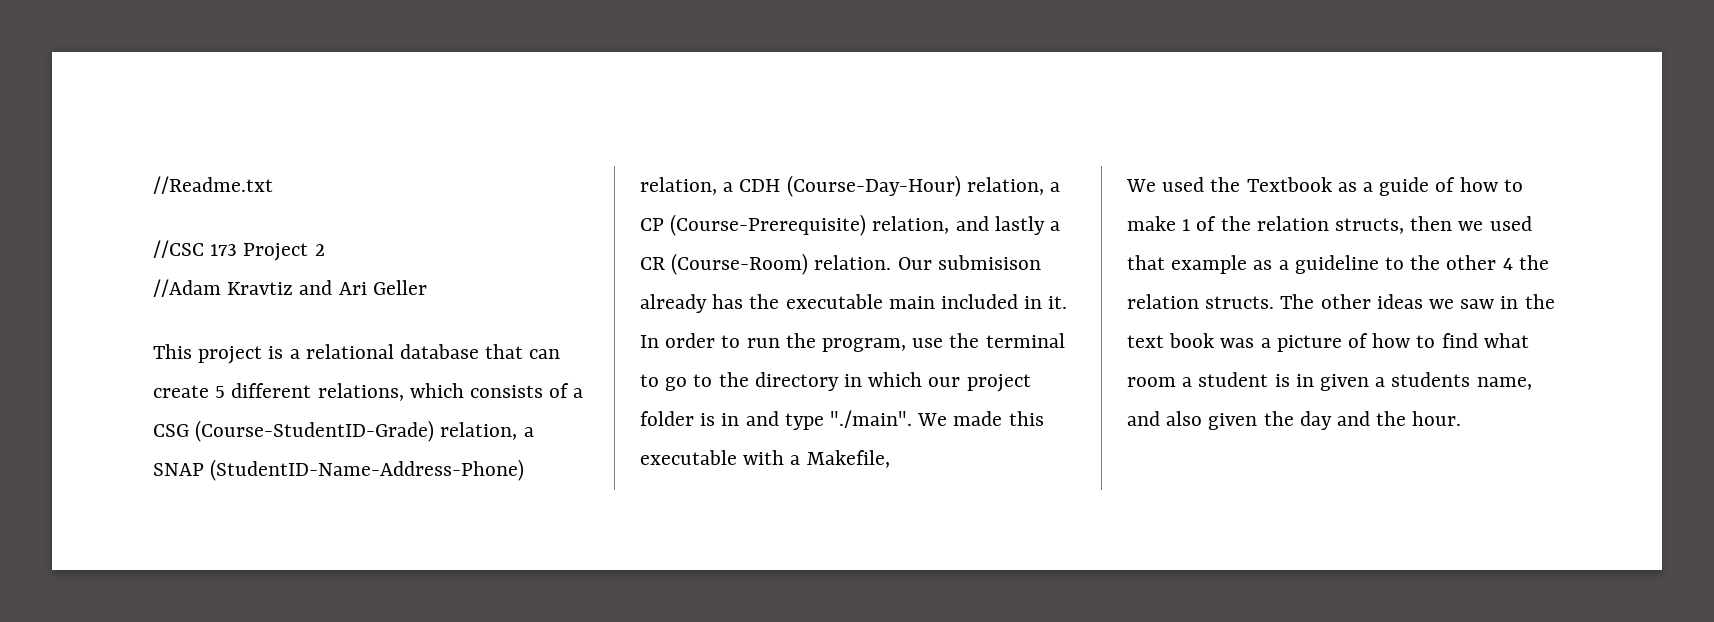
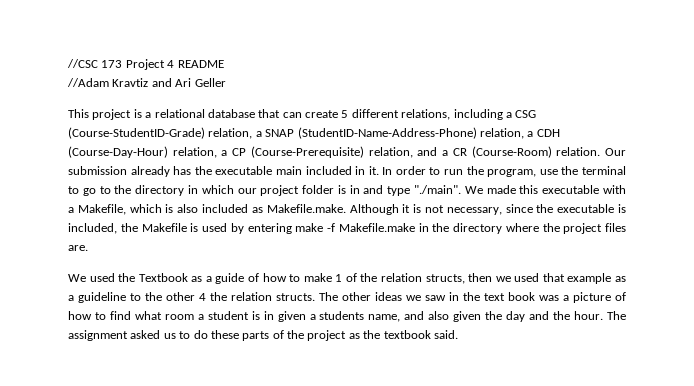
- //Readme.txt
- //CSC 173 Project 2
+ //CSC 173 Project 4 README
- This project is a relational database that can create 5 different relations, which consists of a CSG (Course-StudentID-Grade) relation, a SNAP (StudentID-Name-Address-Phone) relation, a CDH (Course-Day-Hour) relation, a CP (Course-Prerequisite) relation, and lastly a CR (Course-Room) relation.
+ This project is a relational database that can create 5 different relations, including a CSG (Course-StudentID-Grade) relation, a SNAP (StudentID-Name-Address-Phone) relation, a CDH (Course-Day-Hour) relation, a CP (Course-Prerequisite) relation, and a CR (Course-Room) relation.
- Our submisison already has the executable main included in it.
+ Our submission already has the executable main included in it.
- In order to run the program, use the terminal to go to the directory in which our project folder is in and type "./main". We made this executable with a Makefile,
+ In order to run the program, use the terminal to go to the directory in which our project folder is in and type "./main". We made this executable with a Makefile, which is also included as Makefile.make. Although it is not necessary, since the executable is included, the Makefile is used by entering make -f Makefile.make in the directory where the project files are.
+ The assignment asked us to do these parts of the project as the textbook said.

